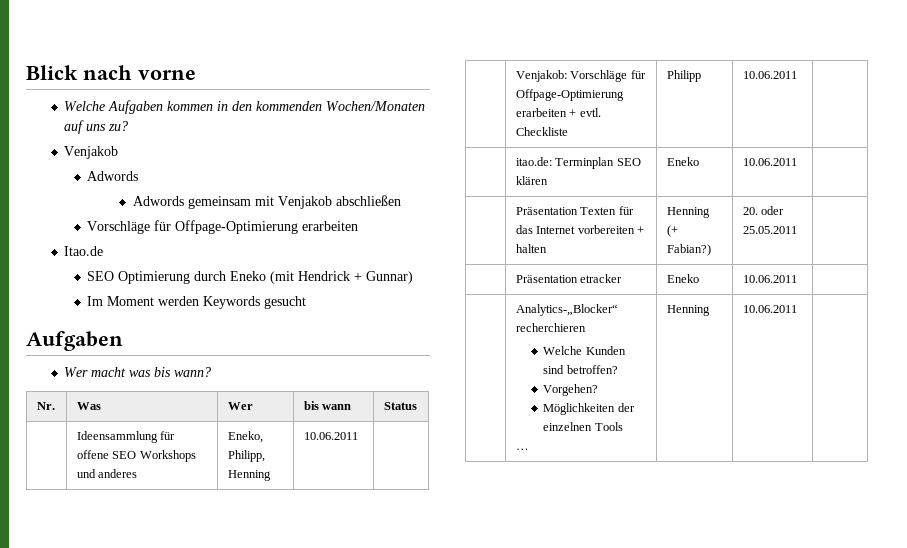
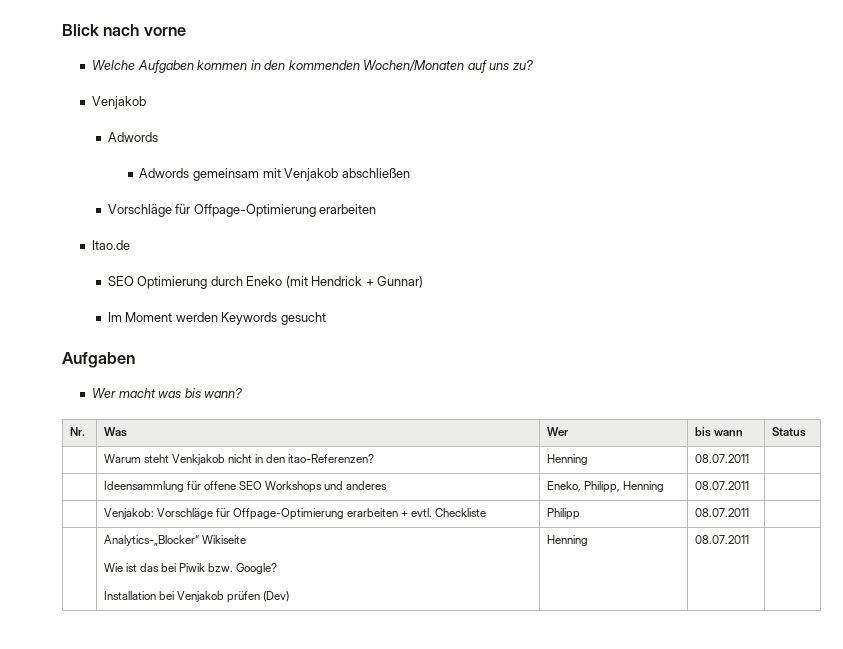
+ | Warum steht Venkjakob nicht in den itao-Referenzen? | Henning | 08.07.2011 |
- | Ideensammlung für offene SEO Workshops und anderes | Eneko, Philipp, Henning | 10.06.2011 |
+ | Ideensammlung für offene SEO Workshops und anderes | Eneko, Philipp, Henning | 08.07.2011 |
- | Venjakob: Vorschläge für Offpage-Optimierung erarbeiten + evtl. Checkliste | Philipp | 10.06.2011 |
- | itao.de: Terminplan SEO klären | Eneko | 10.06.2011 |
- | Präsentation Texten für das Internet vorbereiten + halten | Henning (+ Fabian?) | 20. oder 25.05.2011 |
- | Präsentation etracker | Eneko | 10.06.2011 |
- | Analytics-„Blocker“ recherchieren
- Welche Kunden sind betroffen?
- Vorgehen?
- Möglichkeiten der einzelnen Tools
- … | Henning | 10.06.2011 |
+ | Venjakob: Vorschläge für Offpage-Optimierung erarbeiten + evtl. Checkliste | Philipp | 08.07.2011 |
+ | Analytics-„Blocker“ Wikiseite
+ Wie ist das bei Piwik bzw. Google?
+ Installation bei Venjakob prüfen (Dev) | Henning | 08.07.2011 |

